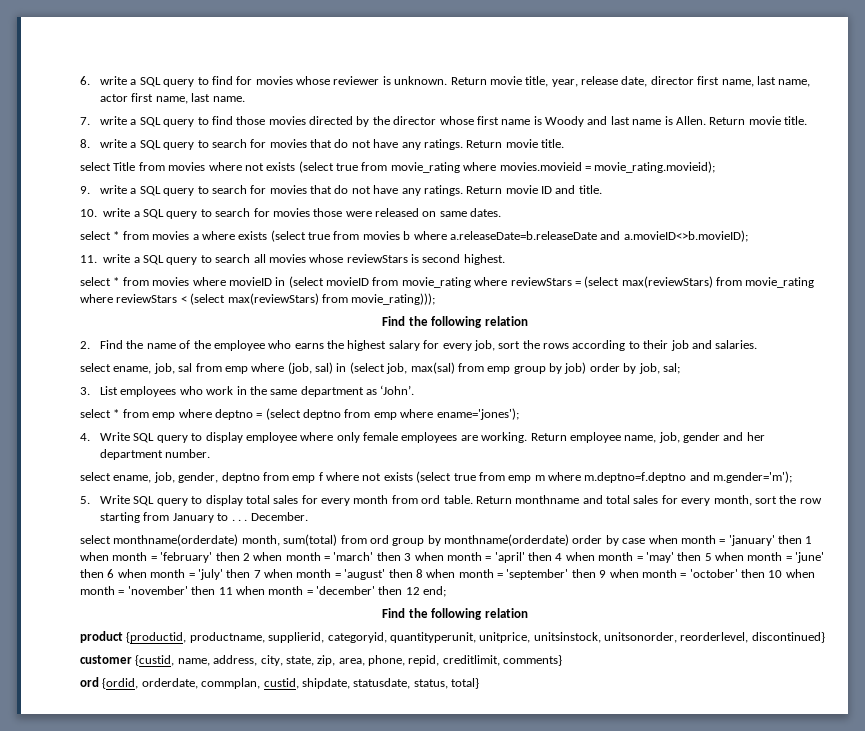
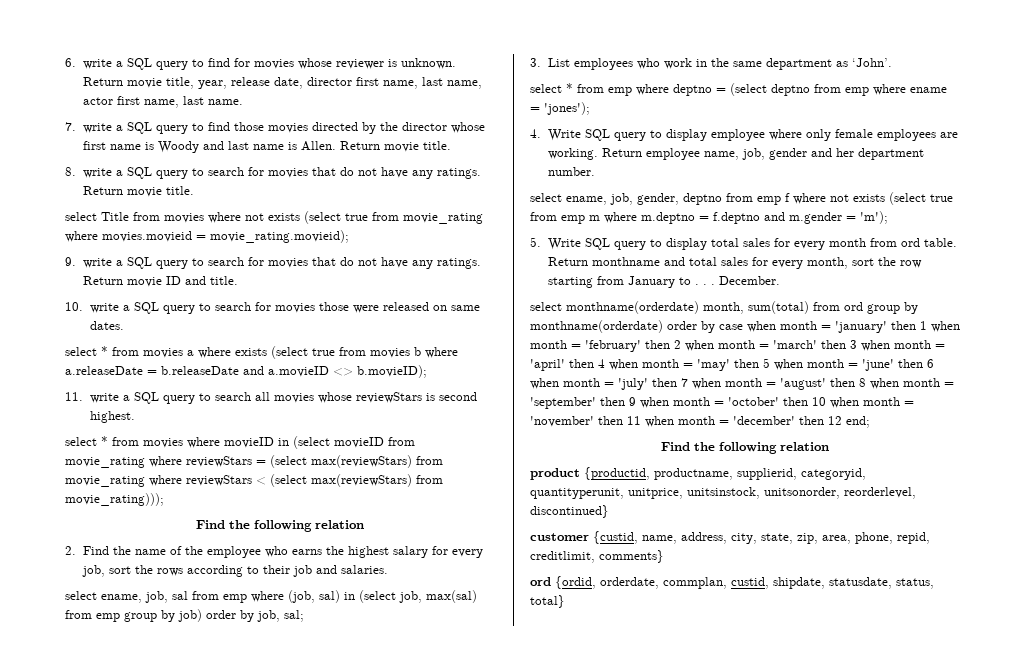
- select * from movies a where exists (select true from movies b where a.releaseDate=b.releaseDate and a.movieID<>b.movieID);
+ select * from movies a where exists (select true from movies b where a.releaseDate = b.releaseDate and a.movieID <> b.movieID);
- select * from emp where deptno = (select deptno from emp where ename='jones');
+ select * from emp where deptno = (select deptno from emp where ename = 'jones');
- select ename, job, gender, deptno from emp f where not exists (select true from emp m where m.deptno=f.deptno and m.gender='m');
+ select ename, job, gender, deptno from emp f where not exists (select true from emp m where m.deptno = f.deptno and m.gender = 'm');

